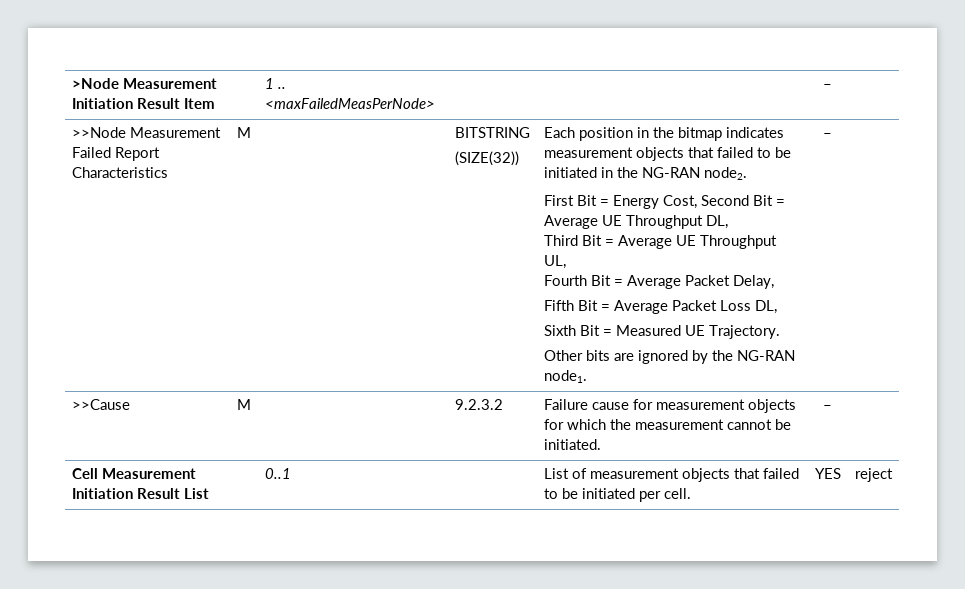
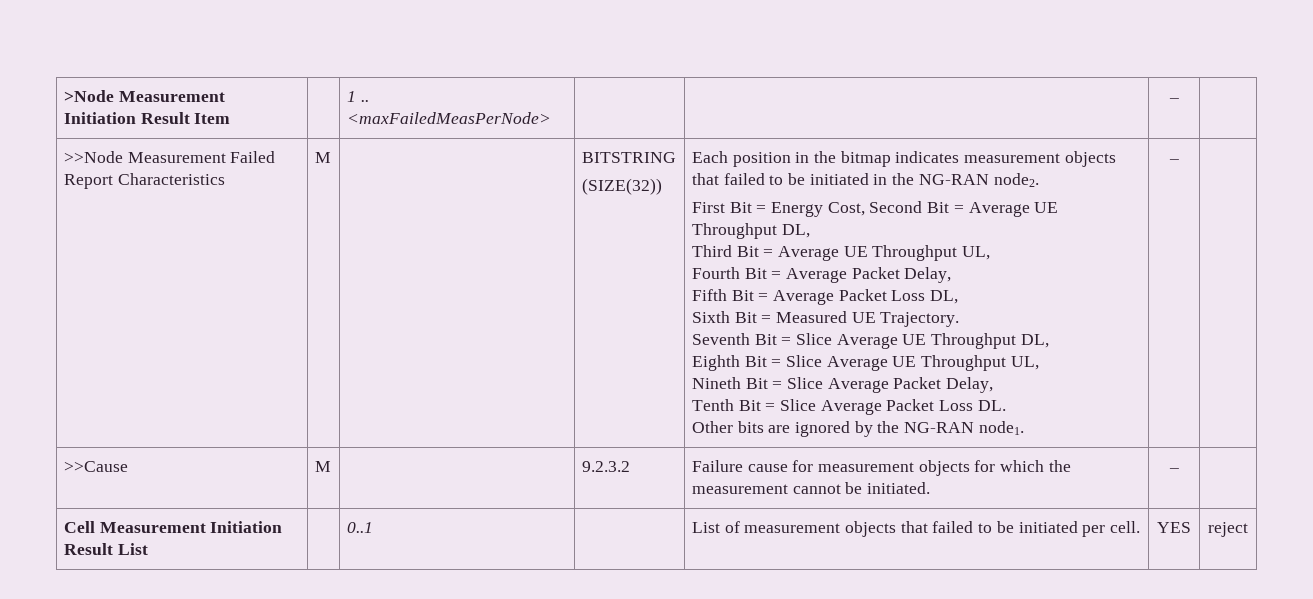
+ Seventh Bit = Slice Average UE Throughput DL,
+ Eighth Bit = Slice Average UE Throughput UL,
+ Nineth Bit = Slice Average Packet Delay,
+ Tenth Bit = Slice Average Packet Loss DL.

